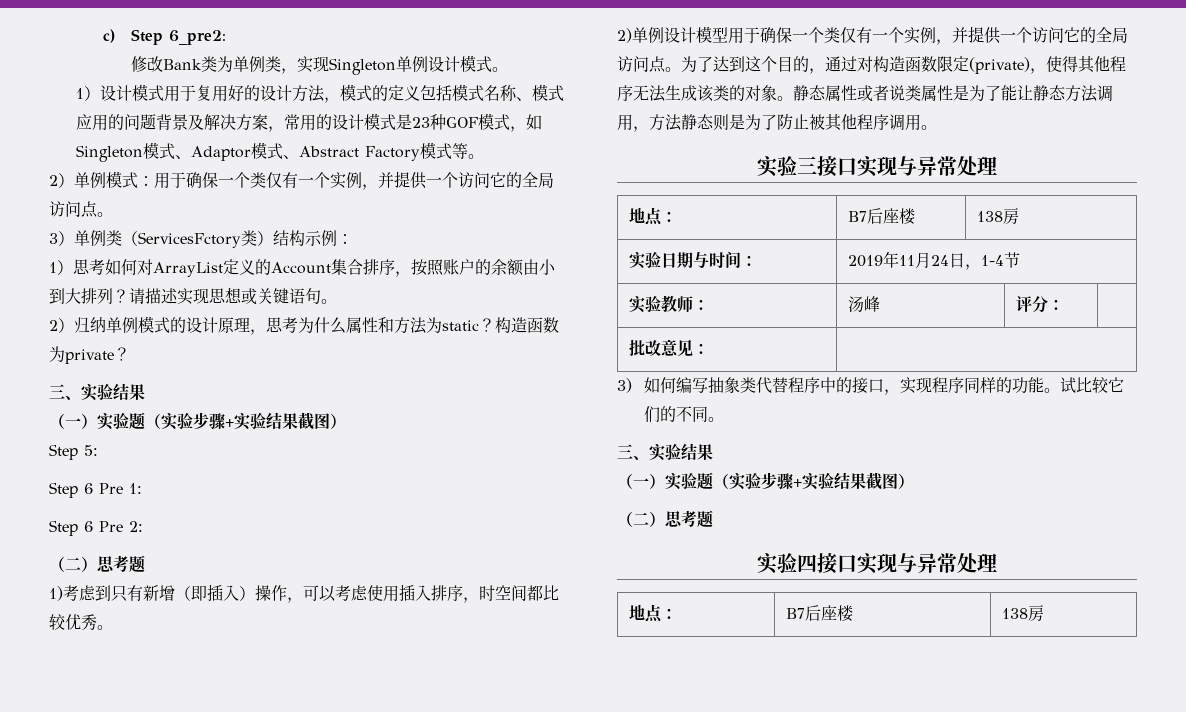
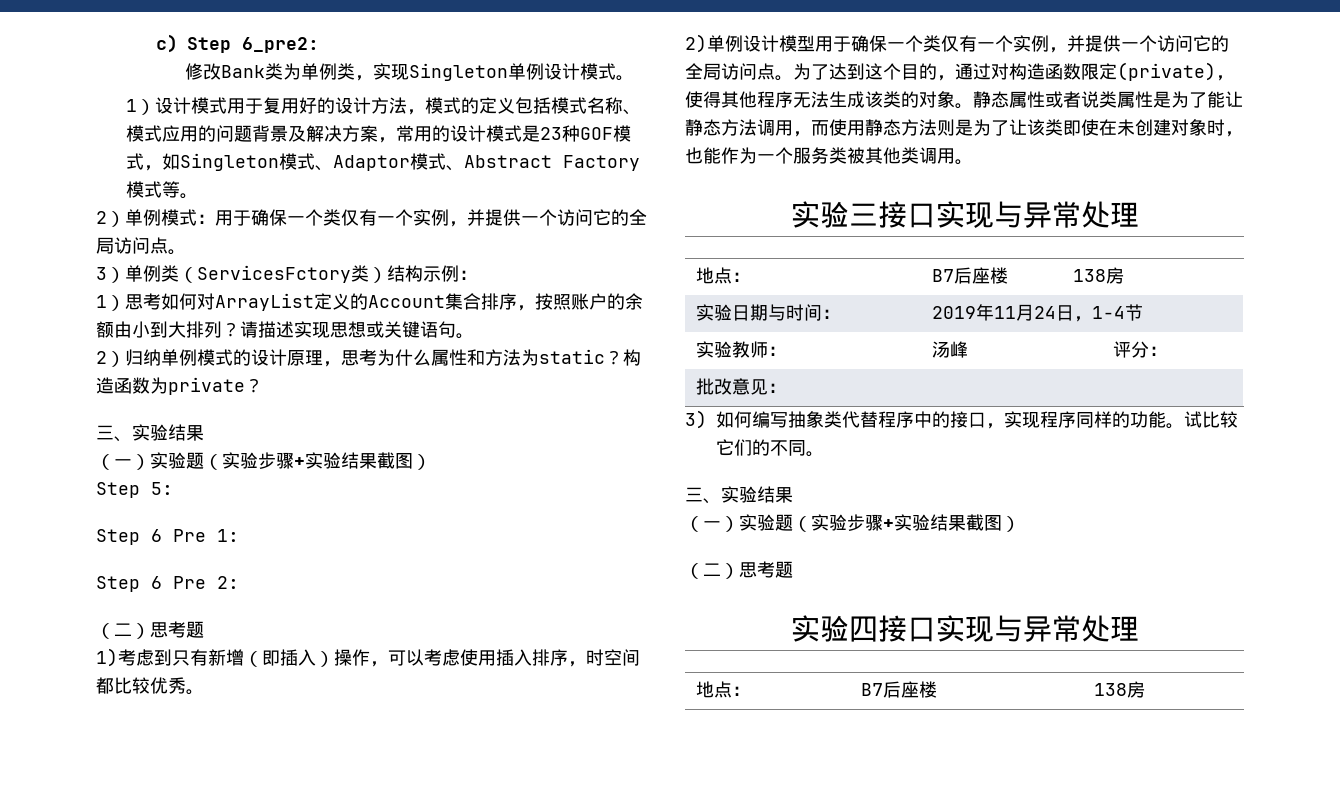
- 静态属性或者说类属性是为了能让静态方法调用，方法静态则是为了防止被其他程序调用。
+ 静态属性或者说类属性是为了能让静态方法调用，而使用静态方法则是为了让该类即使在未创建对象时，也能作为一个服务类被其他类调用。

